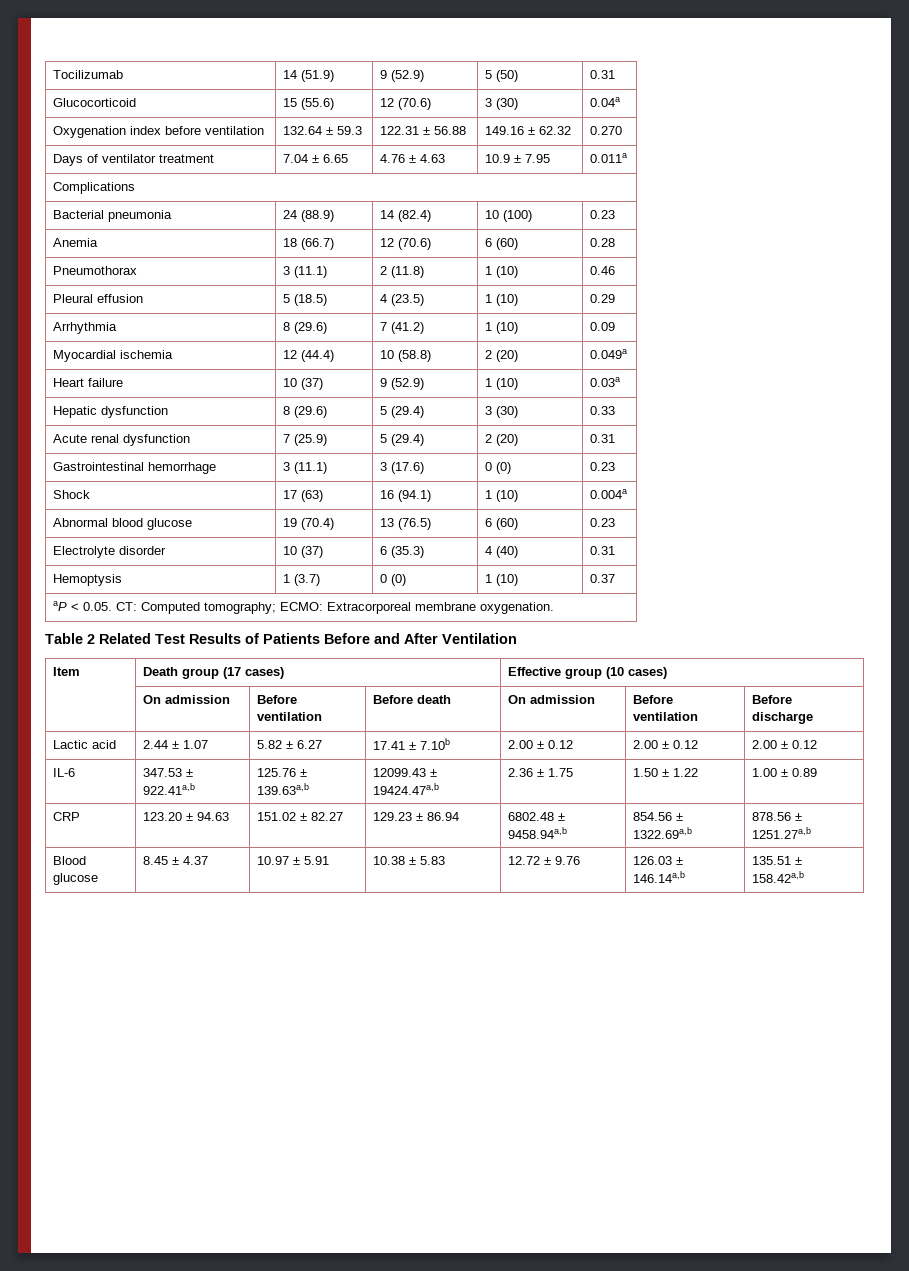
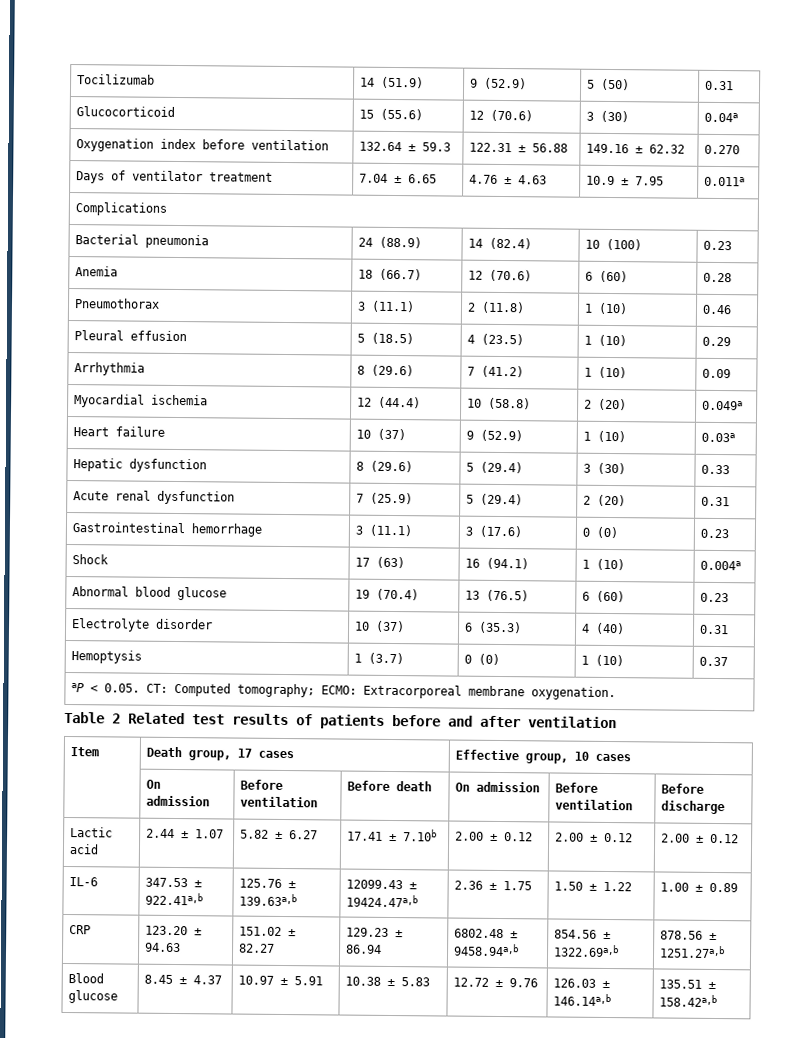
- Table 2 Related Test Results of Patients Before and After Ventilation
- Item | Death group (17 cases) | Effective group (10 cases)
+ Table 2 Related test results of patients before and after ventilation
+ Item | Death group, 17 cases | Effective group, 10 cases

